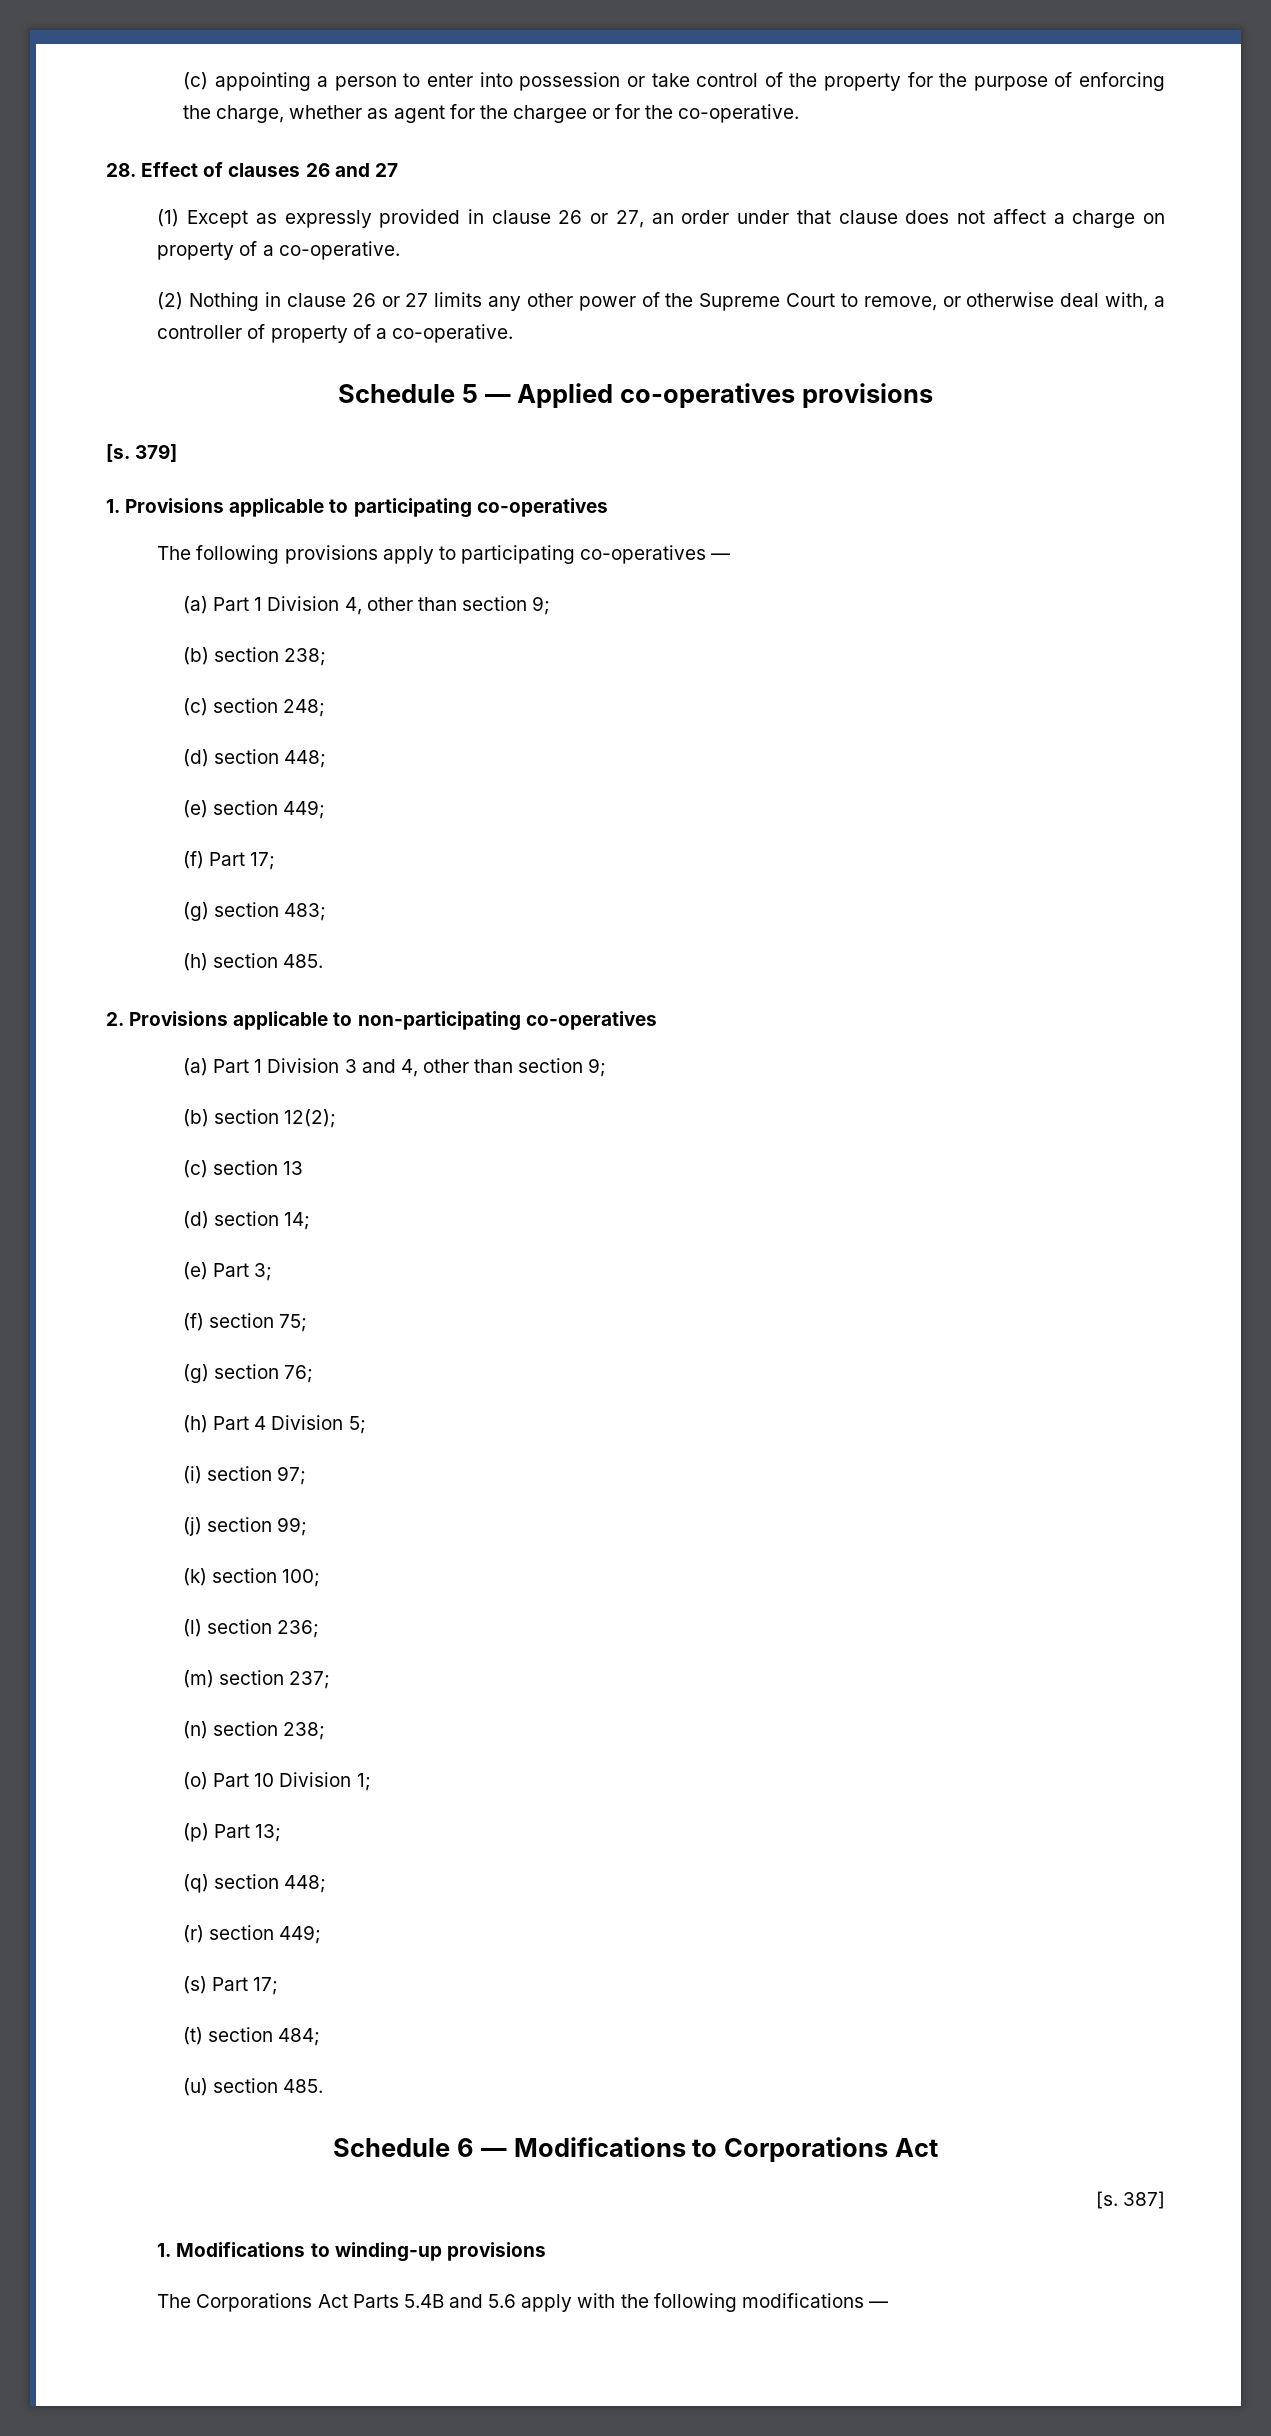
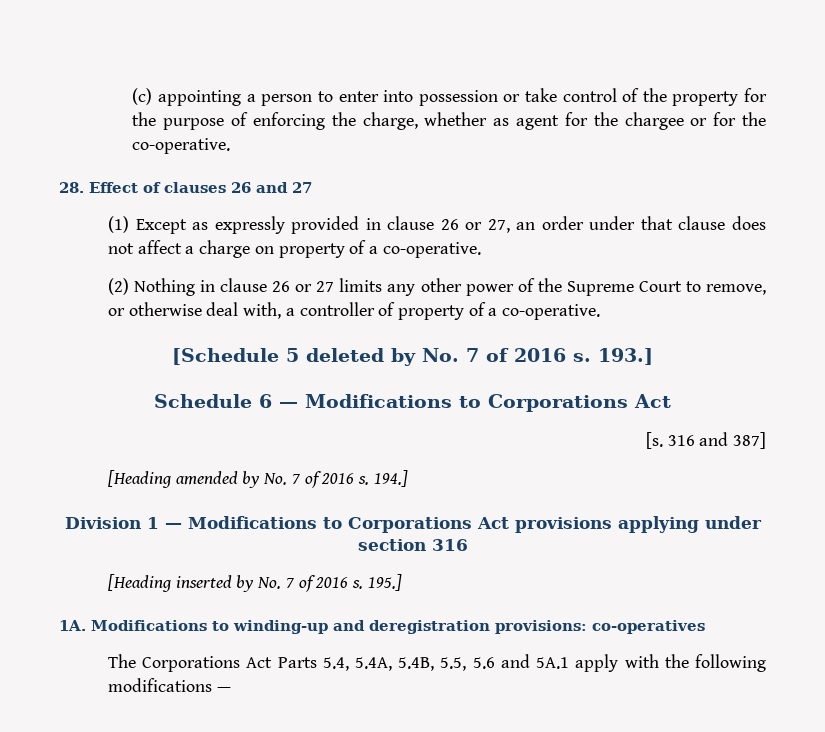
- Schedule 5 — Applied co-operatives provisions
- [s. 379]
- 1. Provisions applicable to participating co-operatives
- The following provisions apply to participating co-operatives —
- (a) Part 1 Division 4, other than section 9;
- (b) section 238;
- (c) section 248;
- (d) section 448;
- (e) section 449;
- (f) Part 17;
- (g) section 483;
- (h) section 485.
- 2. Provisions applicable to non-participating co-operatives
- (a) Part 1 Division 3 and 4, other than section 9;
- (b) section 12(2);
- (c) section 13
- (d) section 14;
- (e) Part 3;
- (f) section 75;
- (g) section 76;
- (h) Part 4 Division 5;
- (i) section 97;
- (j) section 99;
- (k) section 100;
- (l) section 236;
- (m) section 237;
- (n) section 238;
- (o) Part 10 Division 1;
- (p) Part 13;
- (q) section 448;
- (r) section 449;
- (s) Part 17;
- (t) section 484;
- (u) section 485.
+ [Schedule 5 deleted by No. 7 of 2016 s. 193.]
- 387]
+ 316 and 387]
- 1. Modifications to winding-up provisions
- The Corporations Act Parts 5.4B and 5.6 apply with the following modifications —
+ [Heading amended by No. 7 of 2016 s. 194.]
+ Division 1 — Modifications to Corporations Act provisions applying under section 316
+ [Heading inserted by No. 7 of 2016 s. 195.]
+ 1A. Modifications to winding-up and deregistration provisions: co-operatives
+ The Corporations Act Parts 5.4, 5.4A, 5.4B, 5.5, 5.6 and 5A.1 apply with the following modifications —

